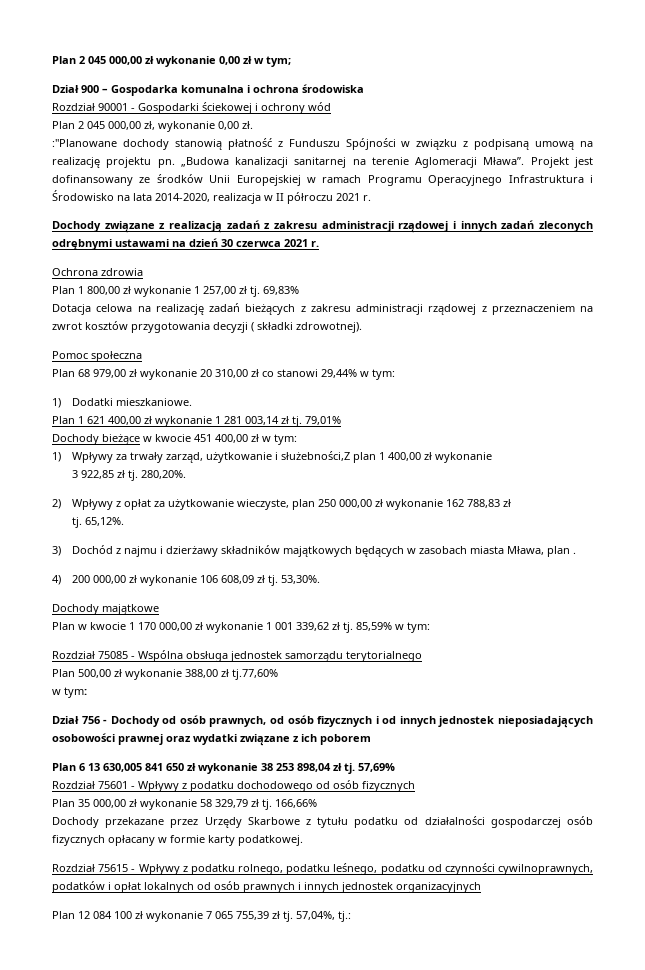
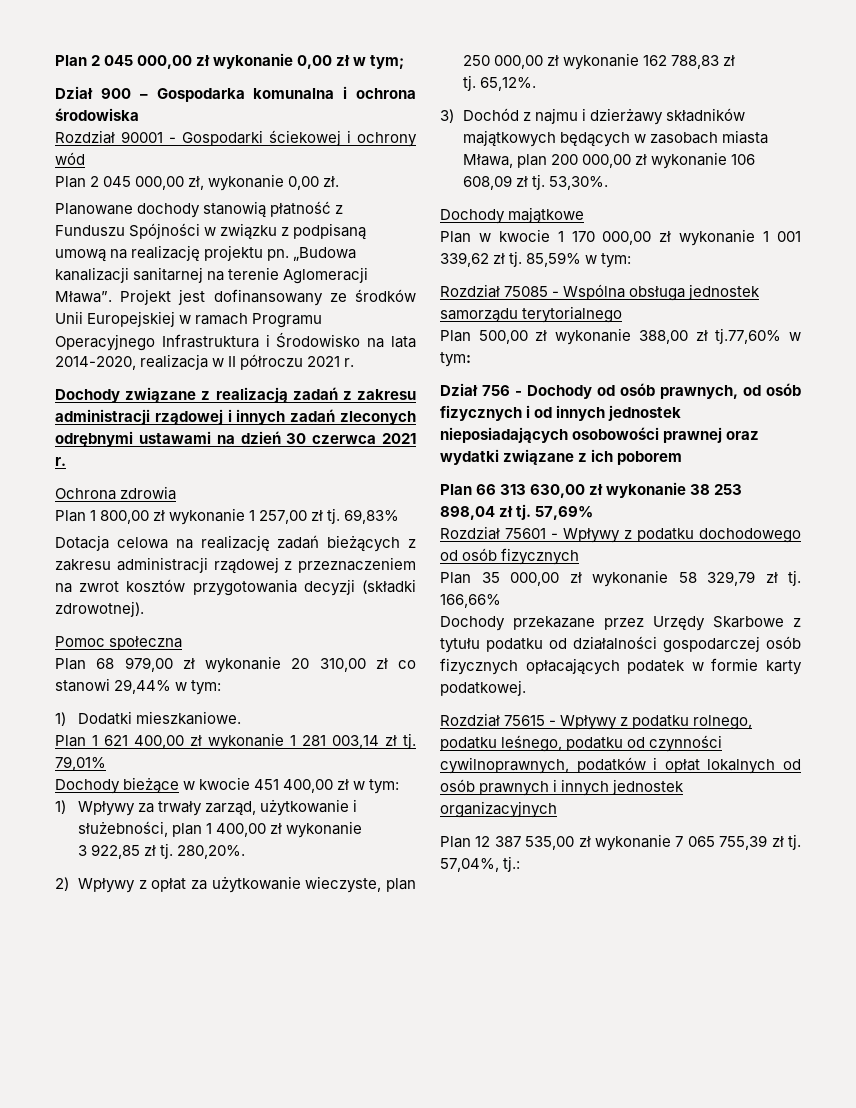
- :"Planowane dochody stanowią płatność z Funduszu Spójności w związku z podpisaną umową na realizację projektu pn.
+ Planowane dochody stanowią płatność z Funduszu Spójności w związku z podpisaną umową na realizację projektu pn.
- Dotacja celowa na realizację zadań bieżących z zakresu administracji rządowej z przeznaczeniem na zwrot kosztów przygotowania decyzji ( składki zdrowotnej).
+ Dotacja celowa na realizację zadań bieżących z zakresu administracji rządowej z przeznaczeniem na zwrot kosztów przygotowania decyzji (składki zdrowotnej).
- 1) Wpływy za trwały zarząd, użytkowanie i służebności,Z plan 1 400,00 zł wykonanie
+ 1) Wpływy za trwały zarząd, użytkowanie i służebności, plan 1 400,00 zł wykonanie
- 3) Dochód z najmu i dzierżawy składników majątkowych będących w zasobach miasta Mława, plan .
- 4) 200 000,00 zł wykonanie 106 608,09 zł tj.
+ 3) Dochód z najmu i dzierżawy składników majątkowych będących w zasobach miasta Mława, plan 200 000,00 zł wykonanie 106 608,09 zł tj.
- Plan 500,00 zł wykonanie 388,00 zł tj.77,60%
- w tym:
+ Plan 500,00 zł wykonanie 388,00 zł tj.77,60% w tym:
- Plan 6 13 630,005 841 650 zł wykonanie 38 253 898,04 zł tj.
+ Plan 66 313 630,00 zł wykonanie 38 253 898,04 zł tj.
- Dochody przekazane przez Urzędy Skarbowe z tytułu podatku od działalności gospodarczej osób fizycznych opłacany w formie karty podatkowej.
+ Dochody przekazane przez Urzędy Skarbowe z tytułu podatku od działalności gospodarczej osób fizycznych opłacających podatek w formie karty podatkowej.
- Plan 12 084 100 zł wykonanie 7 065 755,39 zł tj.
+ Plan 12 387 535,00 zł wykonanie 7 065 755,39 zł tj.

